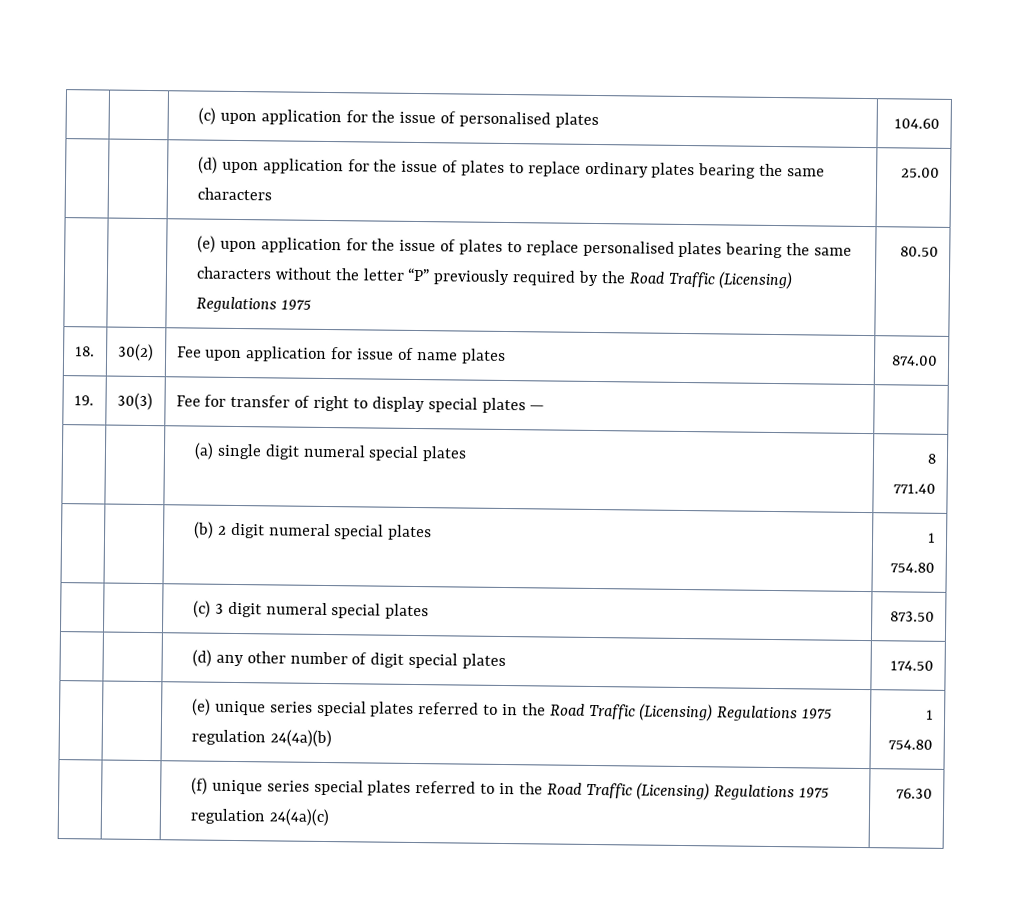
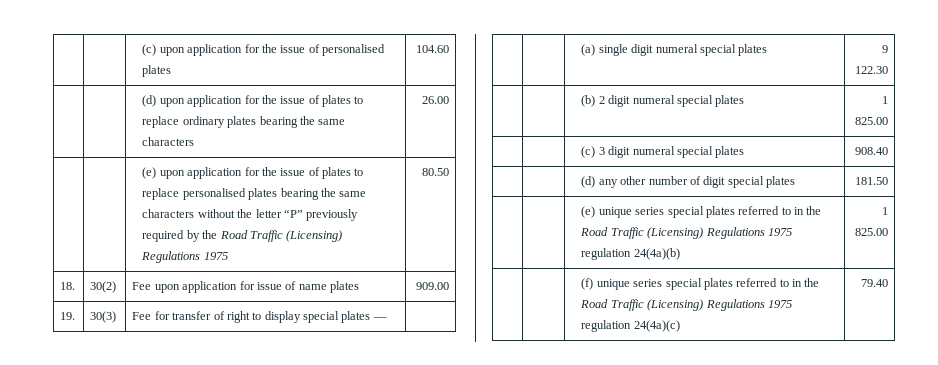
- | | (d) upon application for the issue of plates to replace ordinary plates bearing the same characters | 25.00
+ | | (d) upon application for the issue of plates to replace ordinary plates bearing the same characters | 26.00
- 18. | 30(2) | Fee upon application for issue of name plates | 874.00
+ 18. | 30(2) | Fee upon application for issue of name plates | 909.00
- | | (a) single digit numeral special plates | 8 771.40
+ | | (a) single digit numeral special plates | 9 122.30
- | | (b) 2 digit numeral special plates | 1 754.80
+ | | (b) 2 digit numeral special plates | 1 825.00
- | | (c) 3 digit numeral special plates | 873.50
+ | | (c) 3 digit numeral special plates | 908.40
- | | (d) any other number of digit special plates | 174.50
+ | | (d) any other number of digit special plates | 181.50
- | | (e) unique series special plates referred to in the Road Traffic (Licensing) Regulations 1975 regulation 24(4a)(b) | 1 754.80
+ | | (e) unique series special plates referred to in the Road Traffic (Licensing) Regulations 1975 regulation 24(4a)(b) | 1 825.00
- | | (f) unique series special plates referred to in the Road Traffic (Licensing) Regulations 1975 regulation 24(4a)(c) | 76.30
+ | | (f) unique series special plates referred to in the Road Traffic (Licensing) Regulations 1975 regulation 24(4a)(c) | 79.40

